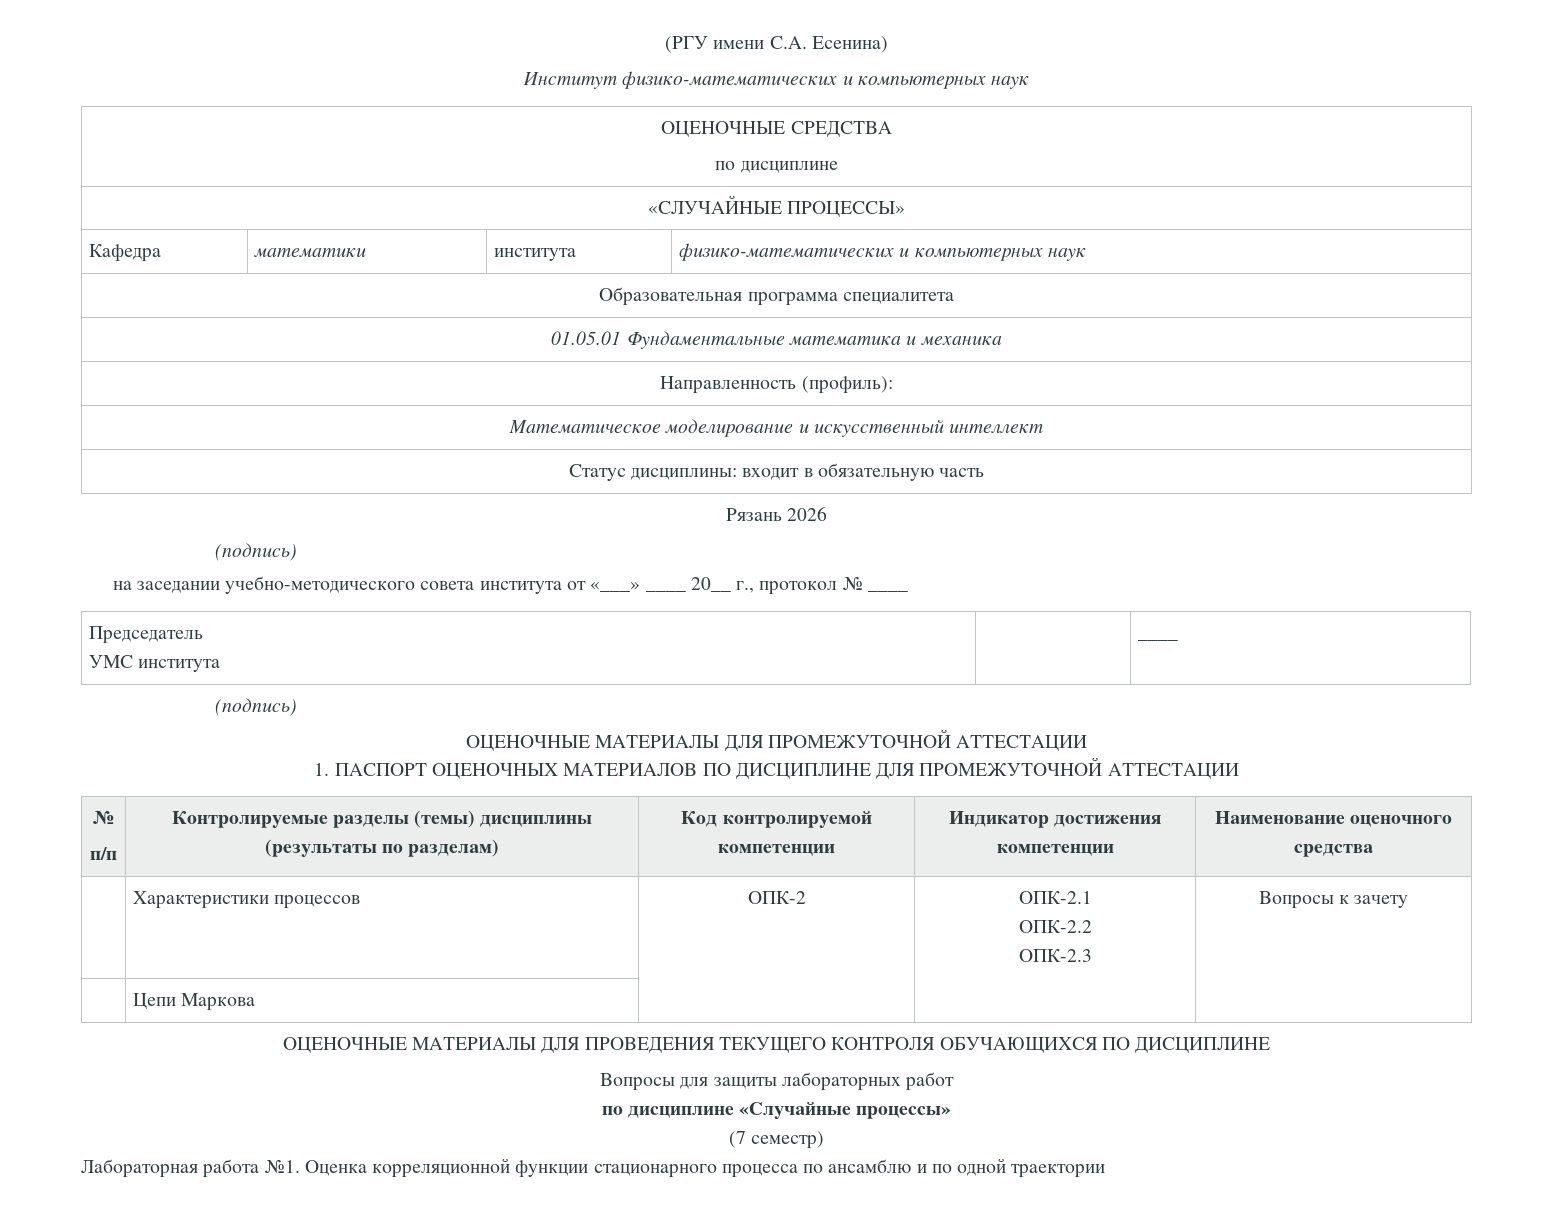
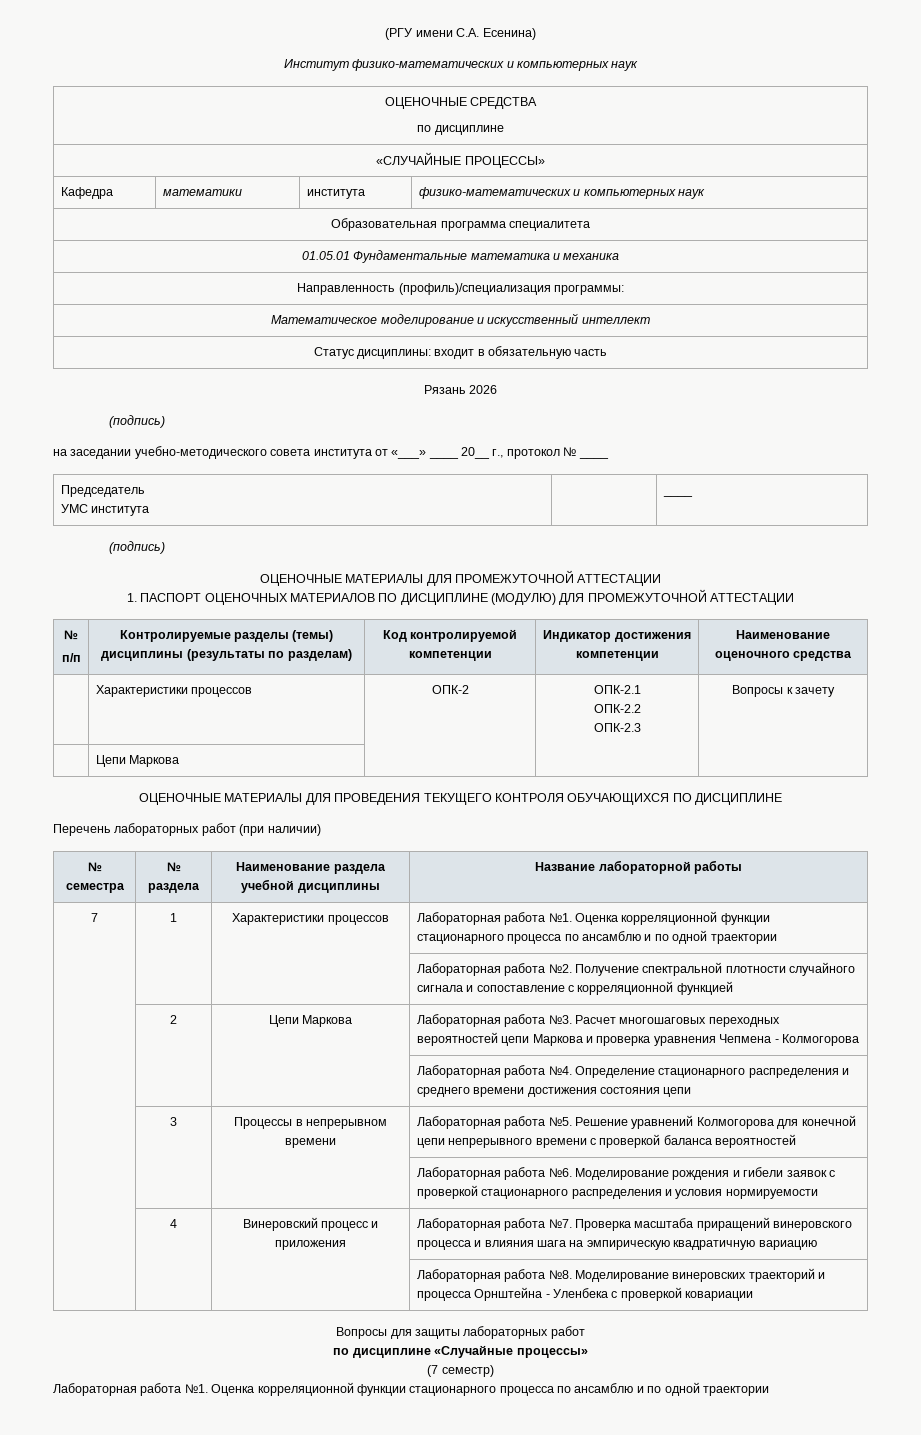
- Направленность (профиль):
+ Направленность (профиль)/специализация программы:
- 1. ПАСПОРТ ОЦЕНОЧНЫХ МАТЕРИАЛОВ ПО ДИСЦИПЛИНЕ ДЛЯ ПРОМЕЖУТОЧНОЙ АТТЕСТАЦИИ
+ 1. ПАСПОРТ ОЦЕНОЧНЫХ МАТЕРИАЛОВ ПО ДИСЦИПЛИНЕ (МОДУЛЮ) ДЛЯ ПРОМЕЖУТОЧНОЙ АТТЕСТАЦИИ
+ Перечень лабораторных работ (при наличии)
+ № семестра | № раздела | Наименование раздела учебной дисциплины | Название лабораторной работы
+ 7 | 1 | Характеристики процессов | Лабораторная работа №1. Оценка корреляционной функции стационарного процесса по ансамблю и по одной траектории
+ | | | Лабораторная работа №2. Получение спектральной плотности случайного сигнала и сопоставление с корреляционной функцией
+ | 2 | Цепи Маркова | Лабораторная работа №3. Расчет многошаговых переходных вероятностей цепи Маркова и проверка уравнения Чепмена - Колмогорова
+ | | | Лабораторная работа №4. Определение стационарного распределения и среднего времени достижения состояния цепи
+ | 3 | Процессы в непрерывном времени | Лабораторная работа №5. Решение уравнений Колмогорова для конечной цепи непрерывного времени с проверкой баланса вероятностей
+ | | | Лабораторная работа №6. Моделирование рождения и гибели заявок с проверкой стационарного распределения и условия нормируемости
+ | 4 | Винеровский процесс и приложения | Лабораторная работа №7. Проверка масштаба приращений винеровского процесса и влияния шага на эмпирическую квадратичную вариацию
+ | | | Лабораторная работа №8. Моделирование винеровских траекторий и процесса Орнштейна - Уленбека с проверкой ковариации

